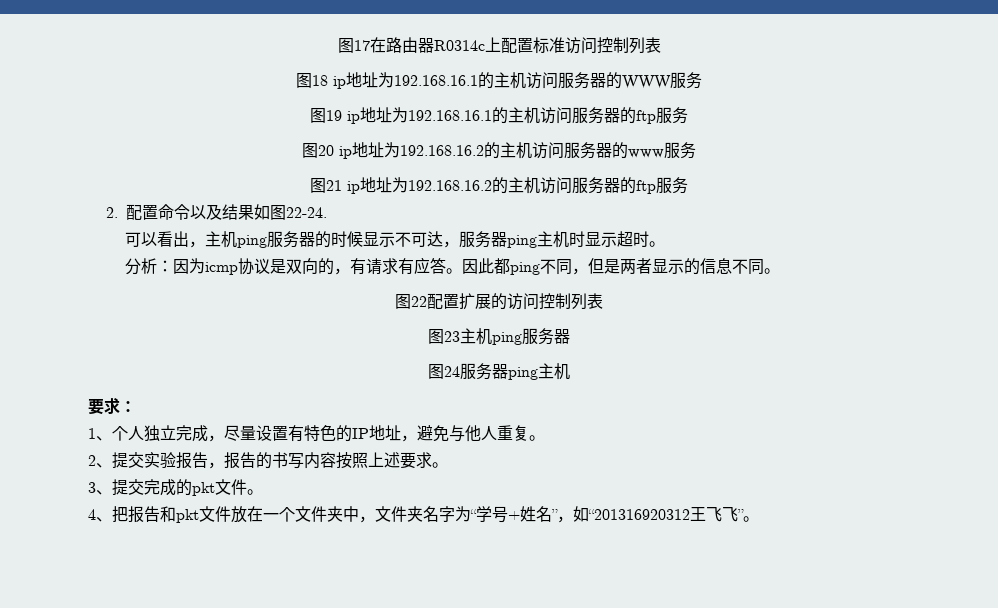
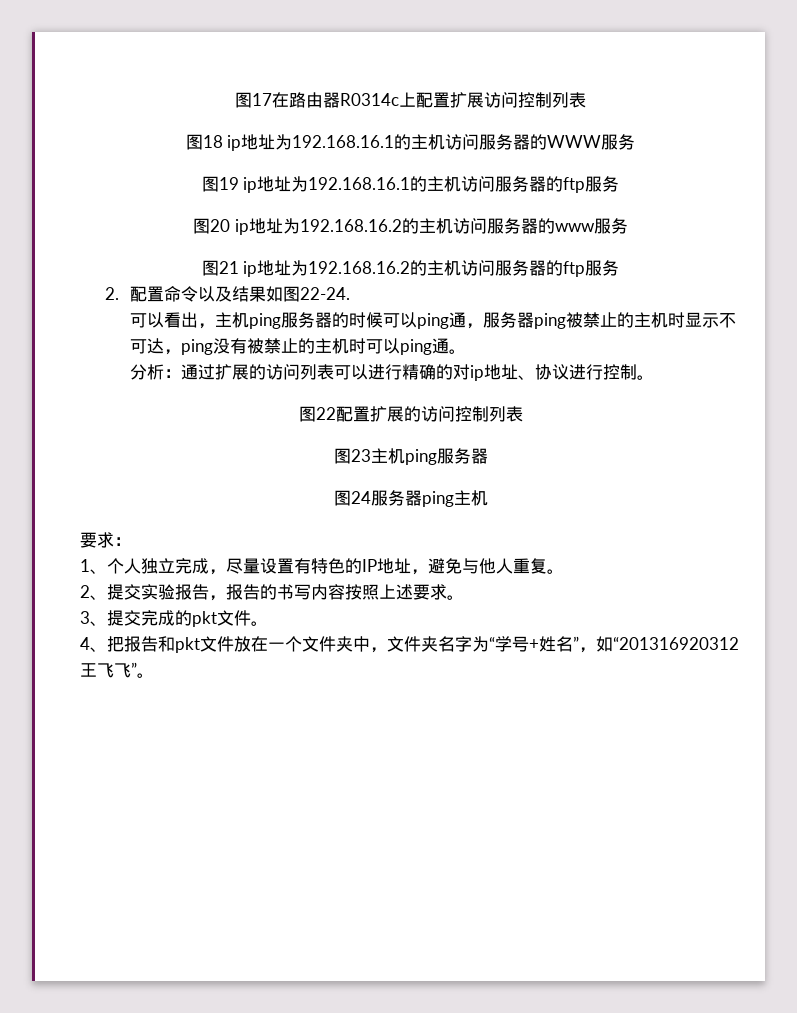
- 图17在路由器R0314c上配置标准访问控制列表
+ 图17在路由器R0314c上配置扩展访问控制列表
- 可以看出，主机ping服务器的时候显示不可达，服务器ping主机时显示超时。
- 分析：因为icmp协议是双向的，有请求有应答。因此都ping不同，但是两者显示的信息不同。
+ 可以看出，主机ping服务器的时候可以ping通，服务器ping被禁止的主机时显示不可达，ping没有被禁止的主机时可以ping通。
+ 分析：通过扩展的访问列表可以进行精确的对ip地址、协议进行控制。

